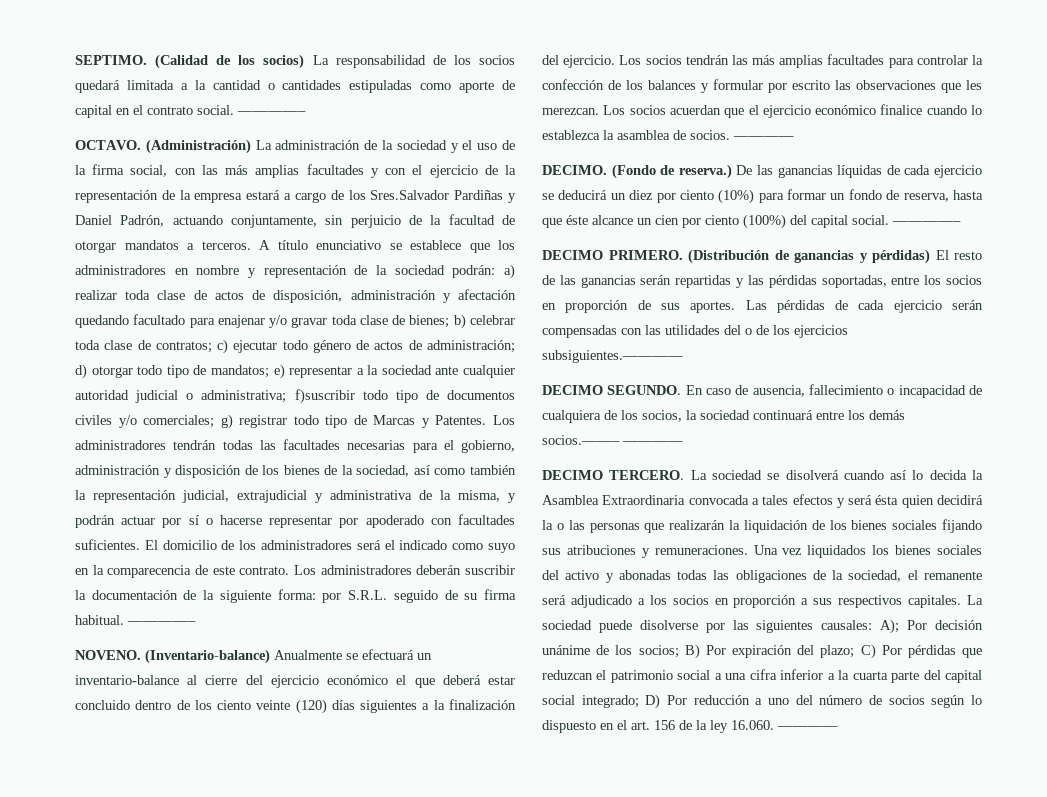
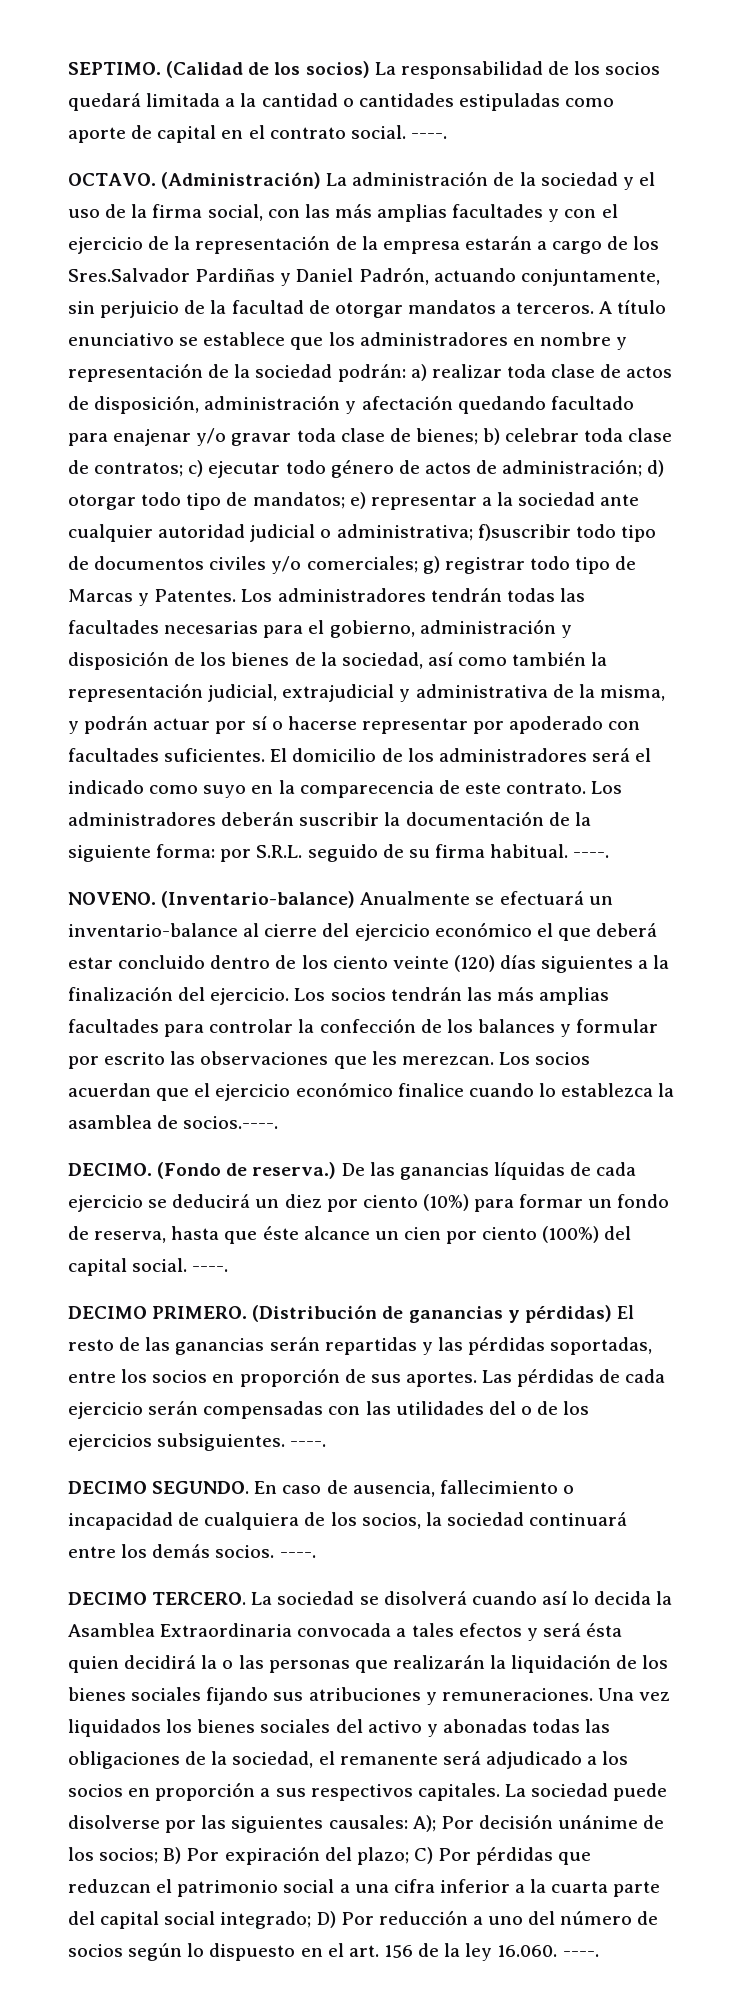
- (Calidad de los socios) La responsabilidad de los socios quedará limitada a la cantidad o cantidades estipuladas como aporte de capital en el contrato social. ————–
+ (Calidad de los socios) La responsabilidad de los socios quedará limitada a la cantidad o cantidades estipuladas como aporte de capital en el contrato social. ----.
- (Administración) La administración de la sociedad y el uso de la firma social, con las más amplias facultades y con el ejercicio de la representación de la empresa estará a cargo de los Sres.Salvador Pardiñas y Daniel Padrón, actuando conjuntamente, sin perjuicio de la facultad de otorgar mandatos a terceros.
+ (Administración) La administración de la sociedad y el uso de la firma social, con las más amplias facultades y con el ejercicio de la representación de la empresa estarán a cargo de los Sres.Salvador Pardiñas y Daniel Padrón, actuando conjuntamente, sin perjuicio de la facultad de otorgar mandatos a terceros.
- Los administradores deberán suscribir la documentación de la siguiente forma: por S.R.L. seguido de su firma habitual. ————–
+ Los administradores deberán suscribir la documentación de la siguiente forma: por S.R.L. seguido de su firma habitual. ----.
- Los socios acuerdan que el ejercicio económico finalice cuando lo establezca la asamblea de socios. ————
+ Los socios acuerdan que el ejercicio económico finalice cuando lo establezca la asamblea de socios.----.
- De las ganancias líquidas de cada ejercicio se deducirá un diez por ciento (10%) para formar un fondo de reserva, hasta que éste alcance un cien por ciento (100%) del capital social. ————–
+ De las ganancias líquidas de cada ejercicio se deducirá un diez por ciento (10%) para formar un fondo de reserva, hasta que éste alcance un cien por ciento (100%) del capital social. ----.
- Las pérdidas de cada ejercicio serán compensadas con las utilidades del o de los ejercicios subsiguientes.————
+ Las pérdidas de cada ejercicio serán compensadas con las utilidades del o de los ejercicios subsiguientes. ----.
- En caso de ausencia, fallecimiento o incapacidad de cualquiera de los socios, la sociedad continuará entre los demás socios.——– ————
+ En caso de ausencia, fallecimiento o incapacidad de cualquiera de los socios, la sociedad continuará entre los demás socios. ----.
- La sociedad puede disolverse por las siguientes causales: A); Por decisión unánime de los socios; B) Por expiración del plazo; C) Por pérdidas que reduzcan el patrimonio social a una cifra inferior a la cuarta parte del capital social integrado; D) Por reducción a uno del número de socios según lo dispuesto en el art. 156 de la ley 16.060. ————
+ La sociedad puede disolverse por las siguientes causales: A); Por decisión unánime de los socios; B) Por expiración del plazo; C) Por pérdidas que reduzcan el patrimonio social a una cifra inferior a la cuarta parte del capital social integrado; D) Por reducción a uno del número de socios según lo dispuesto en el art. 156 de la ley 16.060. ----.

